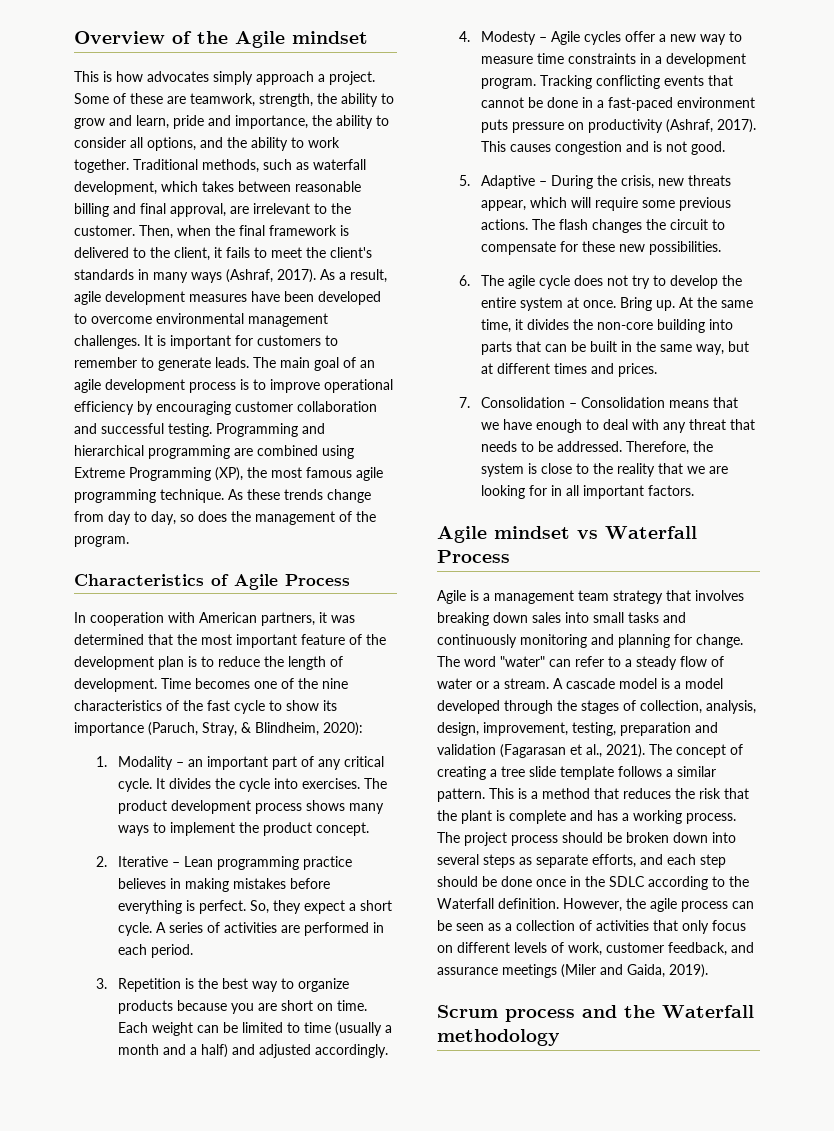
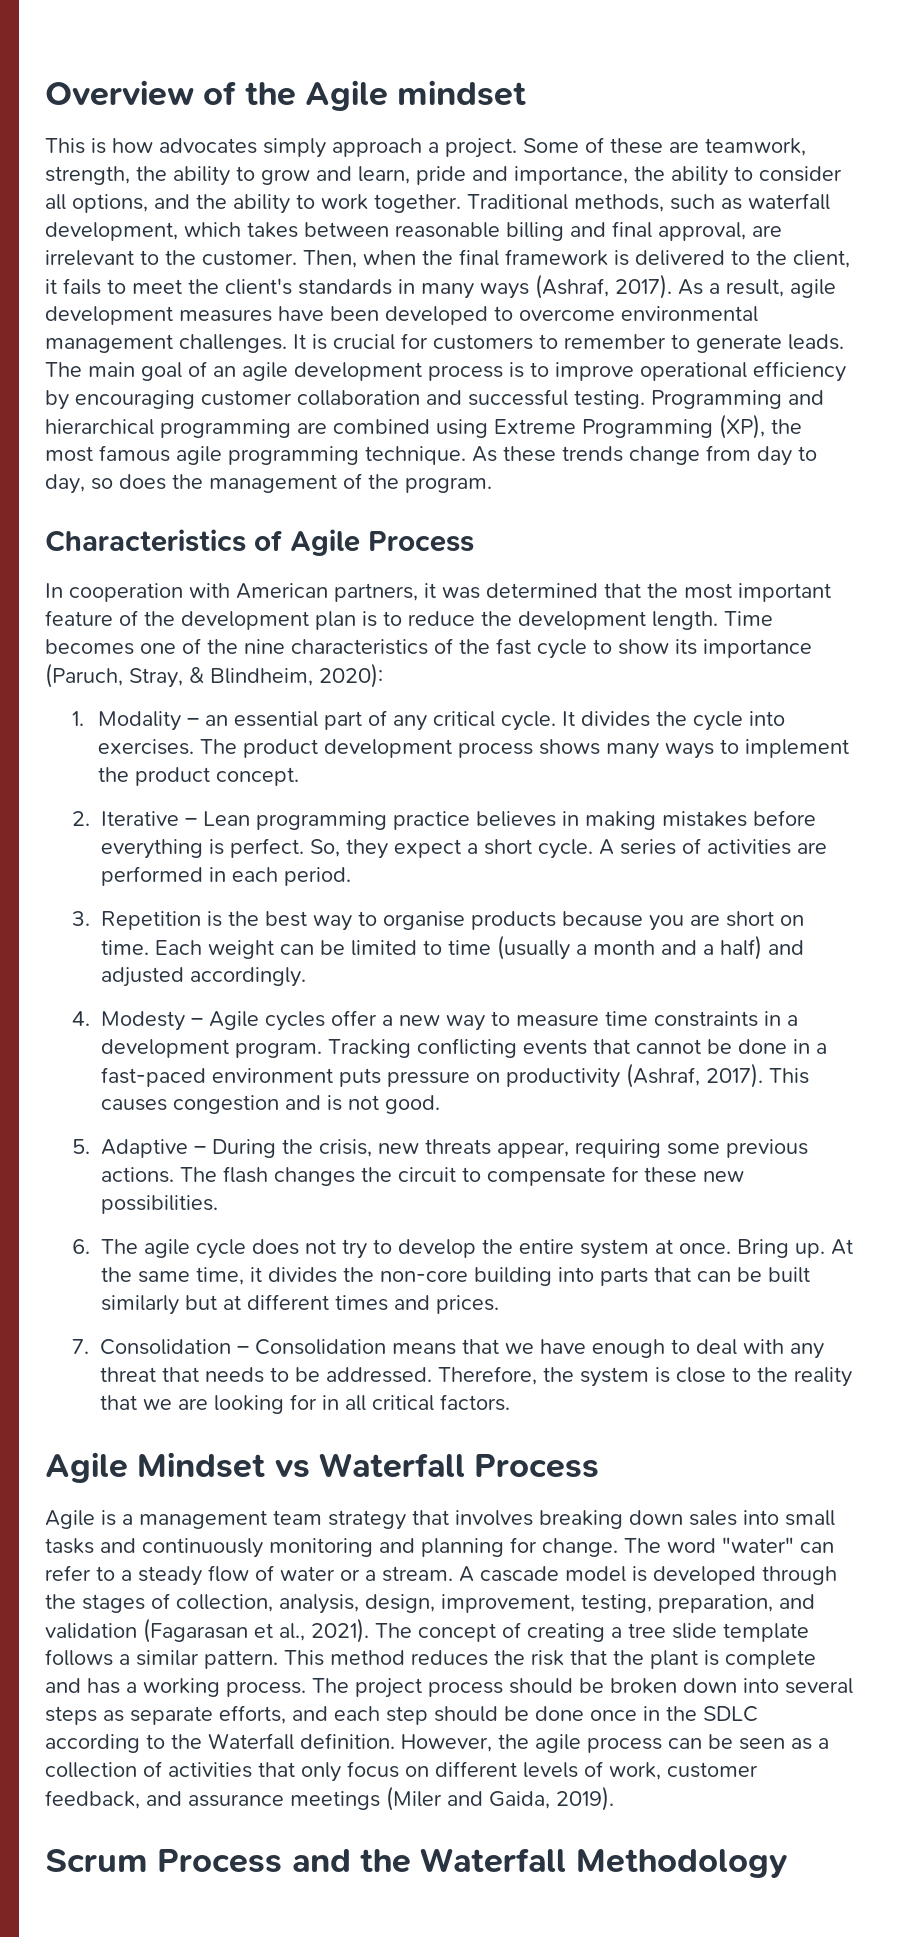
- It is important for customers to remember to generate leads.
+ It is crucial for customers to remember to generate leads.
- In cooperation with American partners, it was determined that the most important feature of the development plan is to reduce the length of development.
+ In cooperation with American partners, it was determined that the most important feature of the development plan is to reduce the development length.
- 1. Modality – an important part of any critical cycle.
+ 1. Modality – an essential part of any critical cycle.
- 3. Repetition is the best way to organize products because you are short on time.
+ 3. Repetition is the best way to organise products because you are short on time.
- 5. Adaptive – During the crisis, new threats appear, which will require some previous actions.
+ 5. Adaptive – During the crisis, new threats appear, requiring some previous actions.
- At the same time, it divides the non-core building into parts that can be built in the same way, but at different times and prices.
+ At the same time, it divides the non-core building into parts that can be built similarly but at different times and prices.
- Therefore, the system is close to the reality that we are looking for in all important factors.
+ Therefore, the system is close to the reality that we are looking for in all critical factors.
- Agile mindset vs Waterfall Process
+ Agile Mindset vs Waterfall Process
- A cascade model is a model developed through the stages of collection, analysis, design, improvement, testing, preparation and validation (Fagarasan et al., 2021).
+ A cascade model is developed through the stages of collection, analysis, design, improvement, testing, preparation, and validation (Fagarasan et al., 2021).
- This is a method that reduces the risk that the plant is complete and has a working process.
+ This method reduces the risk that the plant is complete and has a working process.
- Scrum process and the Waterfall methodology
+ Scrum Process and the Waterfall Methodology

